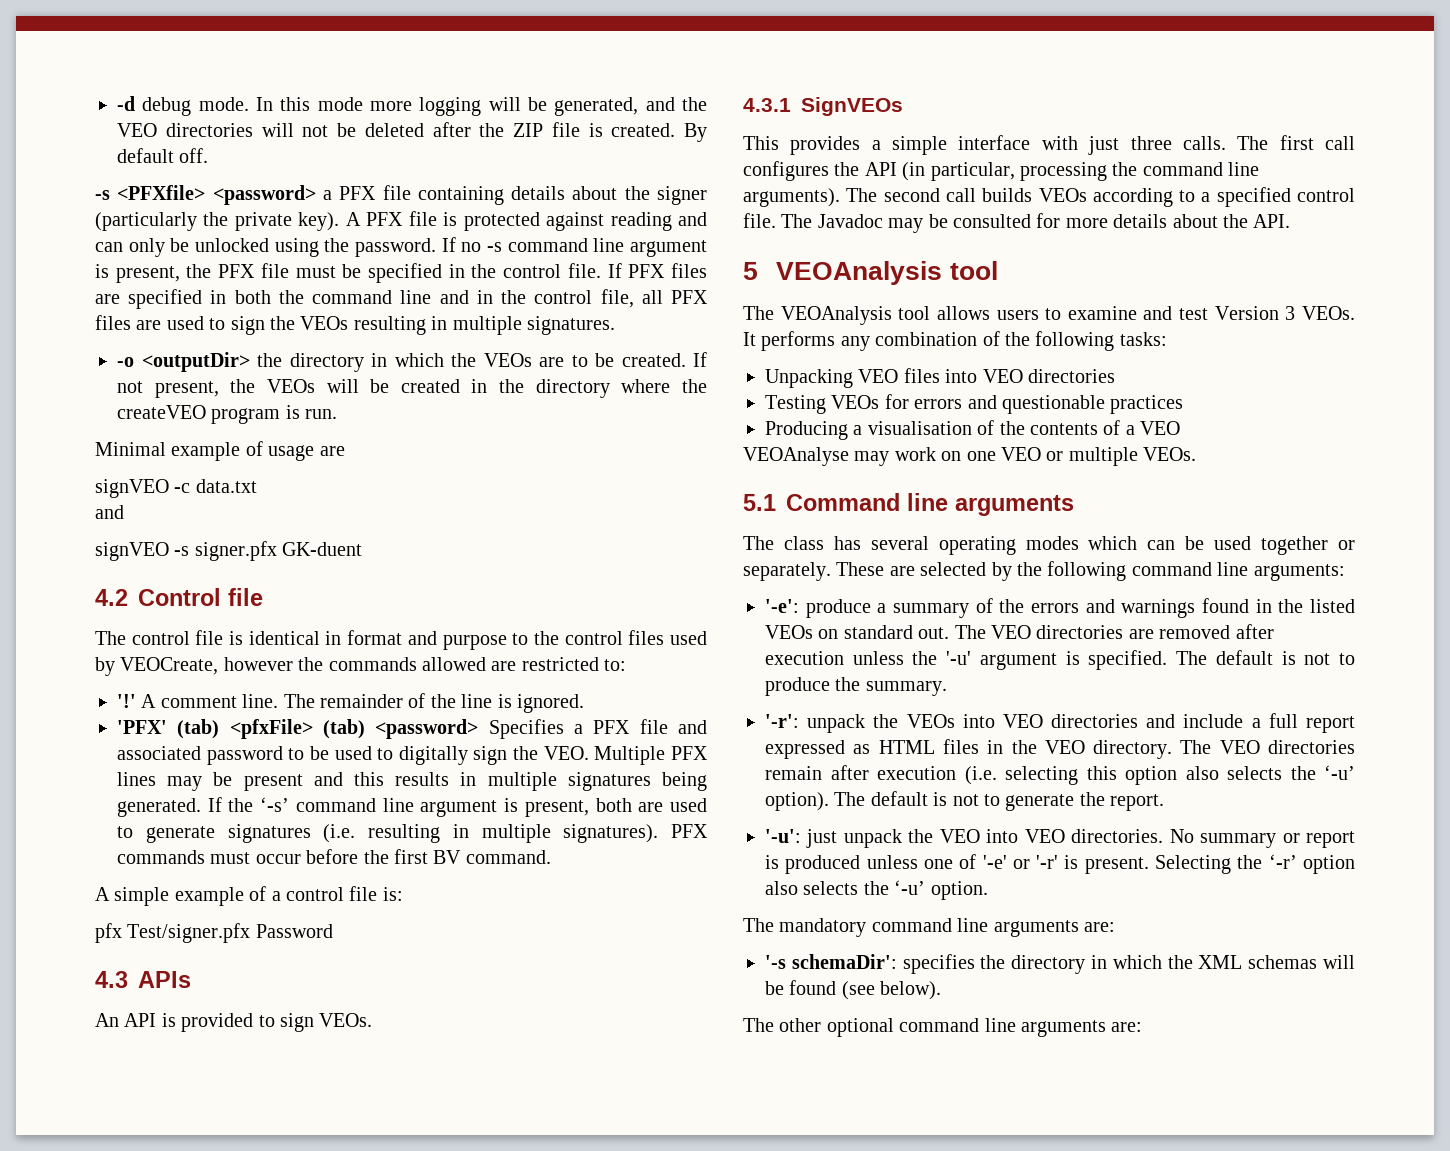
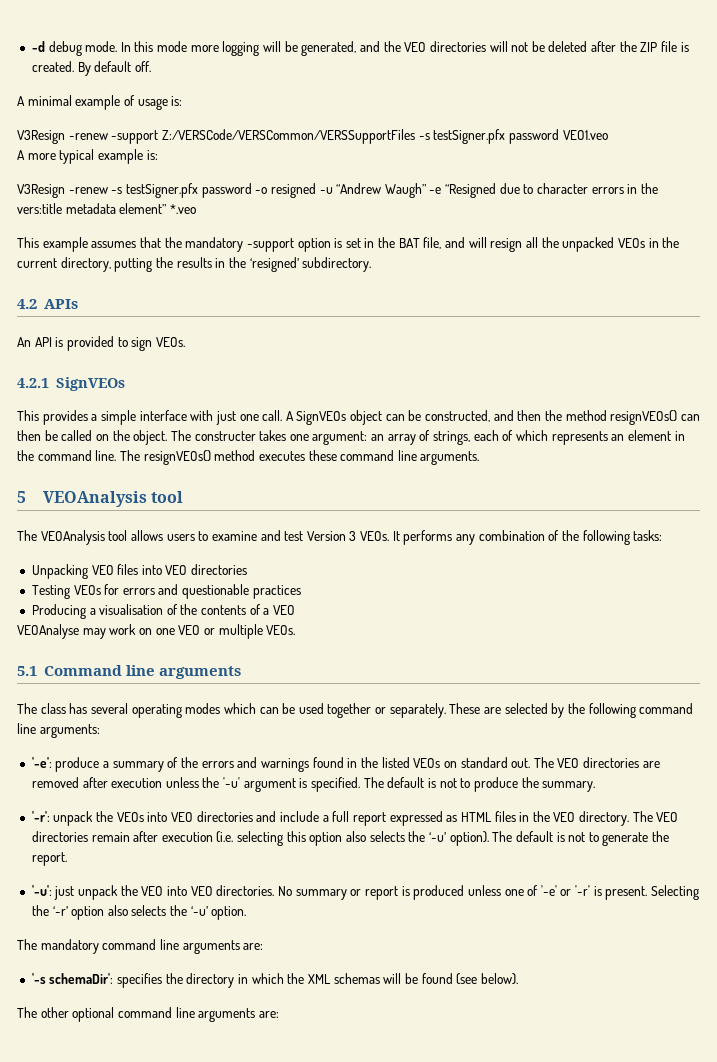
- -s <PFXfile> <password> a PFX file containing details about the signer (particularly the private key). A PFX file is protected against reading and can only be unlocked using the password. If no -s command line argument is present, the PFX file must be specified in the control file. If PFX files are specified in both the command line and in the control file, all PFX files are used to sign the VEOs resulting in multiple signatures.
- -o <outputDir> the directory in which the VEOs are to be created. If not present, the VEOs will be created in the directory where the createVEO program is run.
- Minimal example of usage are
- signVEO -c data.txt
- and
- signVEO -s signer.pfx GK-duent
- 4.2 Control file
- The control file is identical in format and purpose to the control files used by VEOCreate, however the commands allowed are restricted to:
- '!' A comment line. The remainder of the line is ignored.
- 'PFX' (tab) <pfxFile> (tab) <password> Specifies a PFX file and associated password to be used to digitally sign the VEO. Multiple PFX lines may be present and this results in multiple signatures being generated. If the ‘-s’ command line argument is present, both are used to generate signatures (i.e. resulting in multiple signatures). PFX commands must occur before the first BV command.
- A simple example of a control file is:
- pfx Test/signer.pfx Password
- 4.3 APIs
+ A minimal example of usage is:
+ V3Resign -renew -support Z:/VERSCode/VERSCommon/VERSSupportFiles -s testSigner.pfx password VEO1.veo
+ A more typical example is:
+ V3Resign -renew -s testSigner.pfx password -o resigned -u “Andrew Waugh” -e “Resigned due to character errors in the vers:title metadata element” *.veo
+ This example assumes that the mandatory -support option is set in the BAT file, and will resign all the unpacked VEOs in the current directory, putting the results in the ‘resigned’ subdirectory.
+ 4.2 APIs
- 4.3.1 SignVEOs
+ 4.2.1 SignVEOs
- This provides a simple interface with just three calls. The first call configures the API (in particular, processing the command line arguments). The second call builds VEOs according to a specified control file. The Javadoc may be consulted for more details about the API.
+ This provides a simple interface with just one call. A SignVEOs object can be constructed, and then the method resignVEOs() can then be called on the object. The constructer takes one argument: an array of strings, each of which represents an element in the command line. The resignVEOs() method executes these command line arguments.

